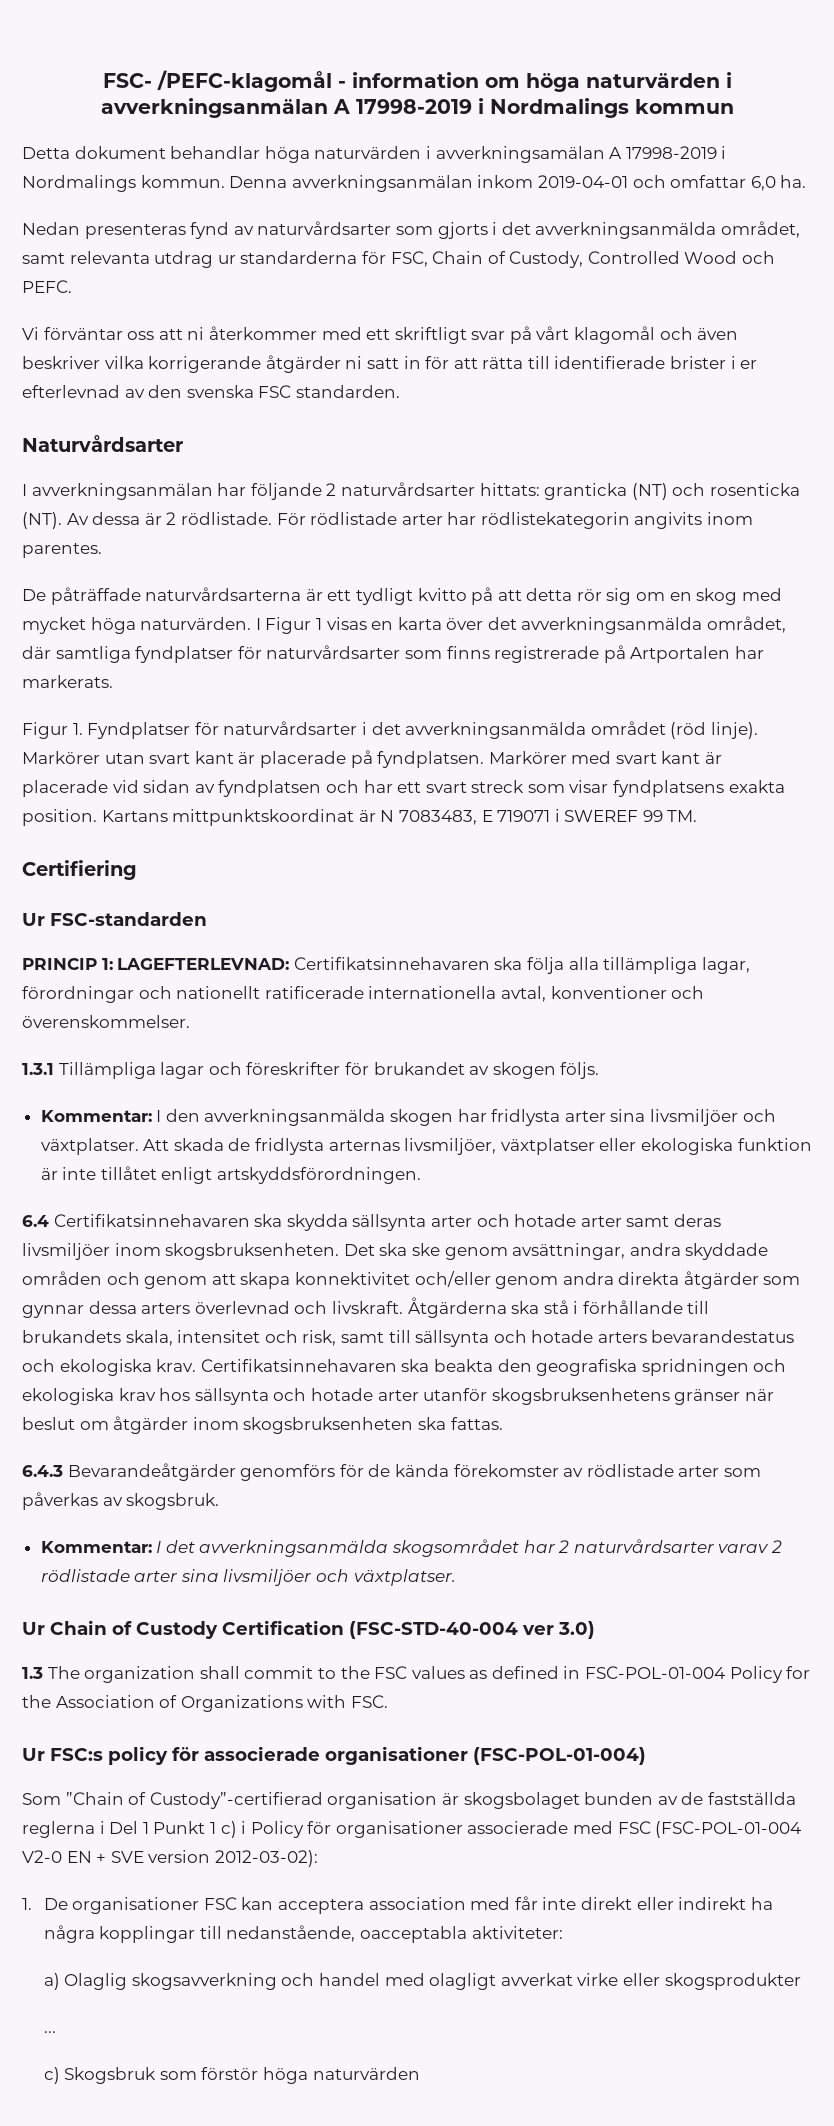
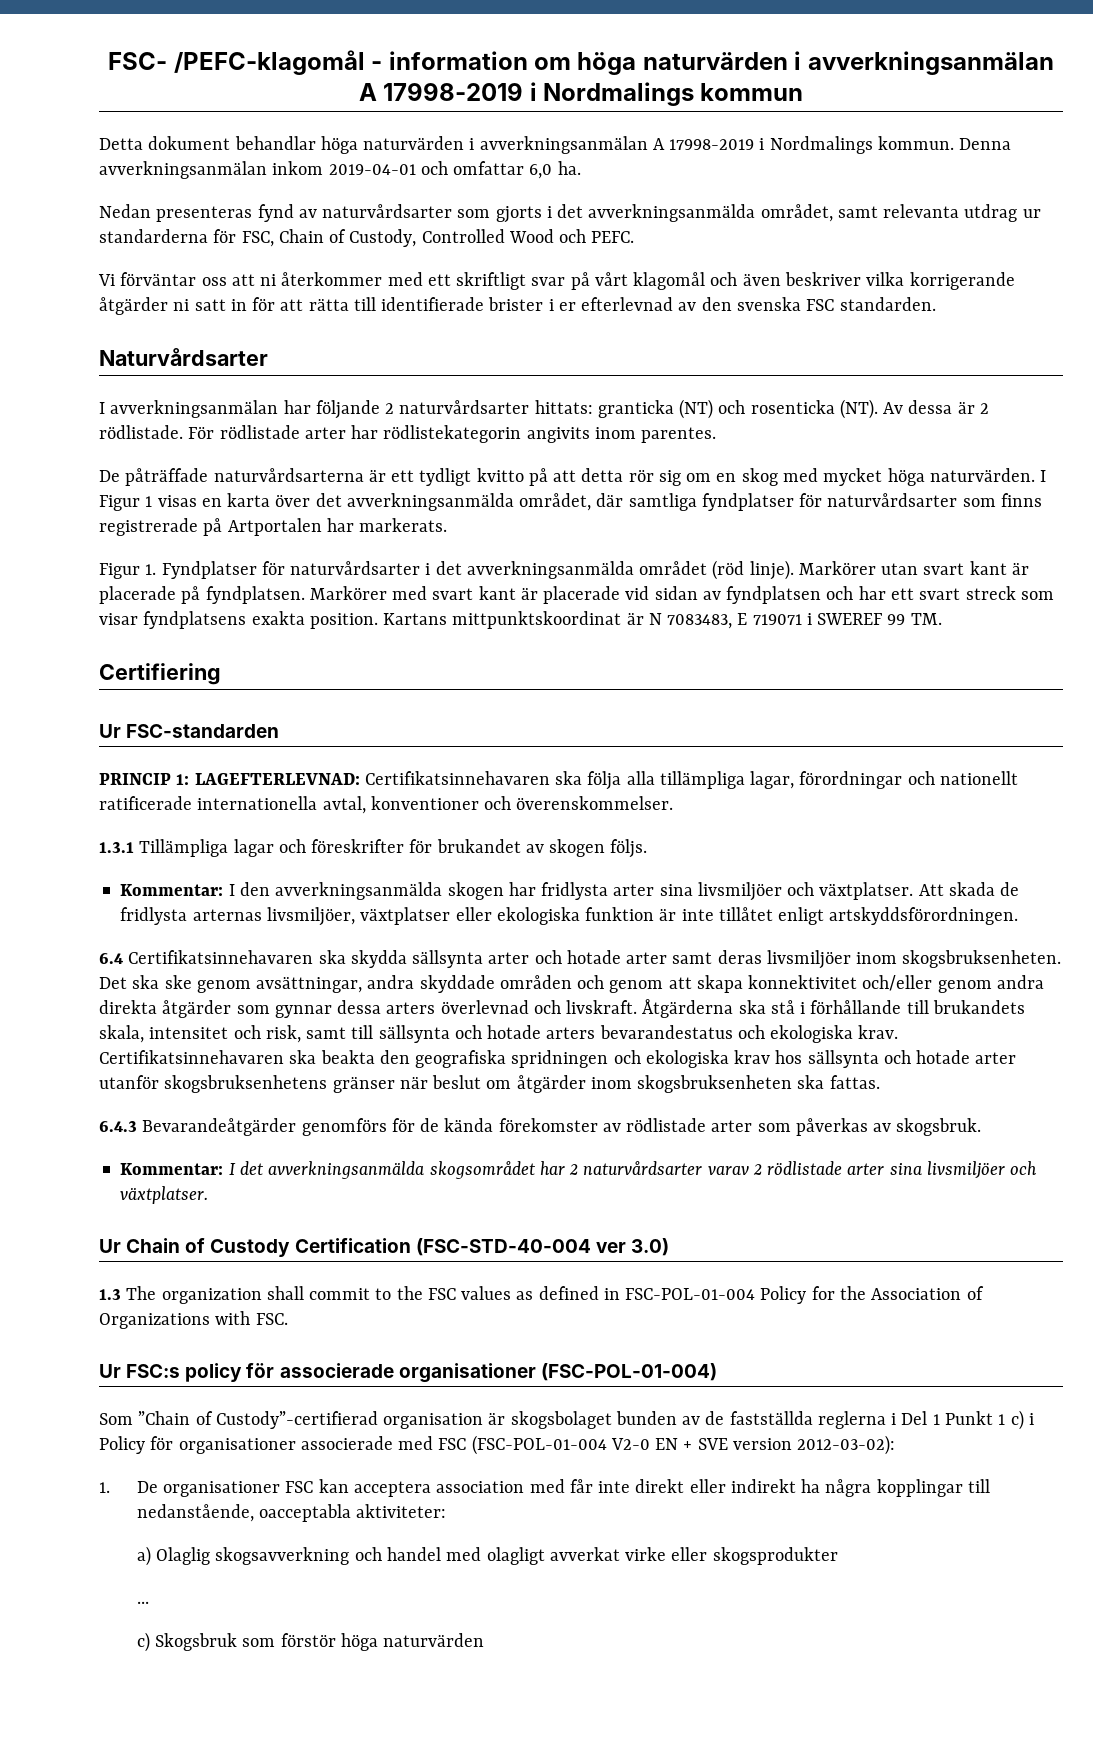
- Detta dokument behandlar höga naturvärden i avverkningsamälan A 17998-2019 i Nordmalings kommun.
+ Detta dokument behandlar höga naturvärden i avverkningsanmälan A 17998-2019 i Nordmalings kommun.

